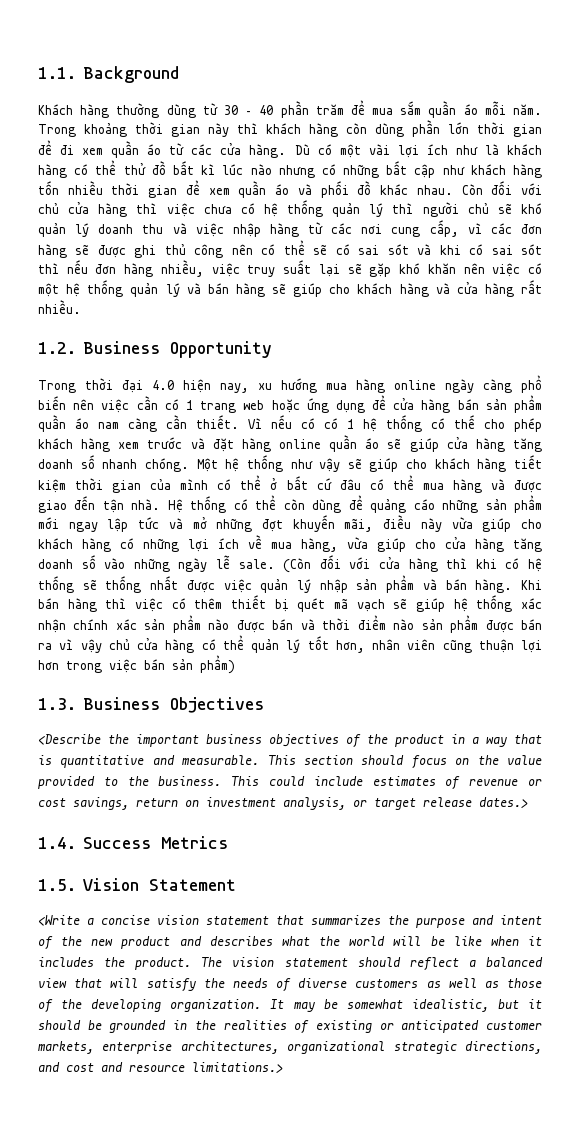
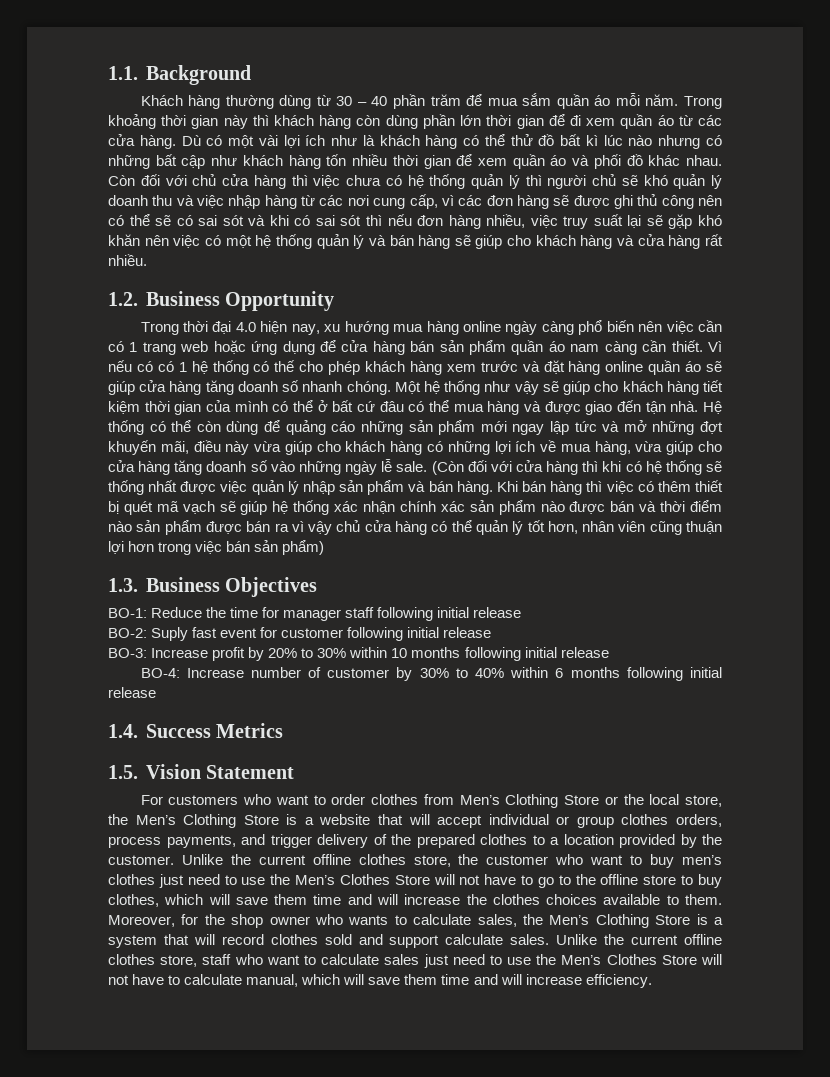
- <Describe the important business objectives of the product in a way that is quantitative and measurable. This section should focus on the value provided to the business. This could include estimates of revenue or cost savings, return on investment analysis, or target release dates.>
+ BO-1: Reduce the time for manager staff following initial release
+ BO-2: Suply fast event for customer following initial release
+ BO-3: Increase profit by 20% to 30% within 10 months following initial release
+ BO-4: Increase number of customer by 30% to 40% within 6 months following initial release
- <Write a concise vision statement that summarizes the purpose and intent of the new product and describes what the world will be like when it includes the product. The vision statement should reflect a balanced view that will satisfy the needs of diverse customers as well as those of the developing organization. It may be somewhat idealistic, but it should be grounded in the realities of existing or anticipated customer markets, enterprise architectures, organizational strategic directions, and cost and resource limitations.>
+ For customers who want to order clothes from Men’s Clothing Store or the local store, the Men’s Clothing Store is a website that will accept individual or group clothes orders, process payments, and trigger delivery of the prepared clothes to a location provided by the customer. Unlike the current offline clothes store, the customer who want to buy men’s clothes just need to use the Men’s Clothes Store will not have to go to the offline store to buy clothes, which will save them time and will increase the clothes choices available to them. Moreover, for the shop owner who wants to calculate sales, the Men’s Clothing Store is a system that will record clothes sold and support calculate sales. Unlike the current offline clothes store, staff who want to calculate sales just need to use the Men’s Clothes Store will not have to calculate manual, which will save them time and will increase efficiency.

